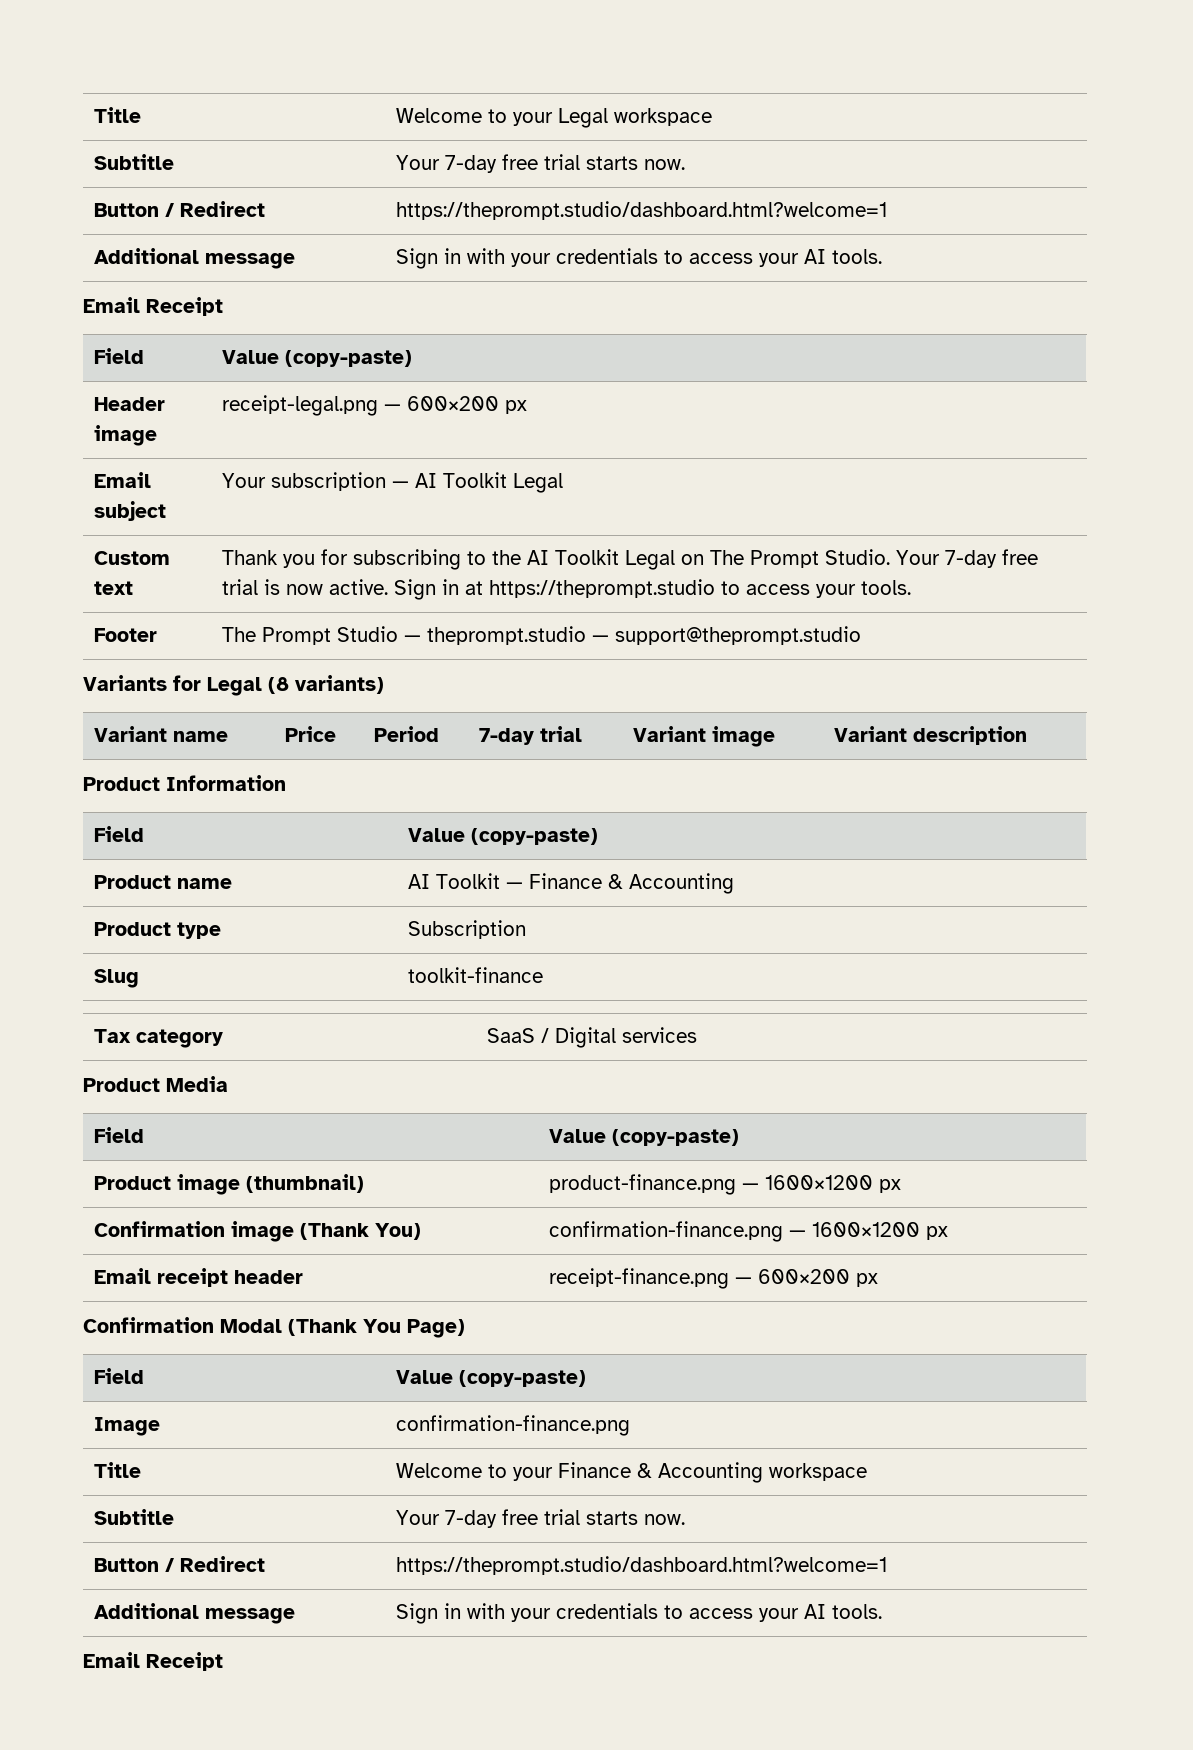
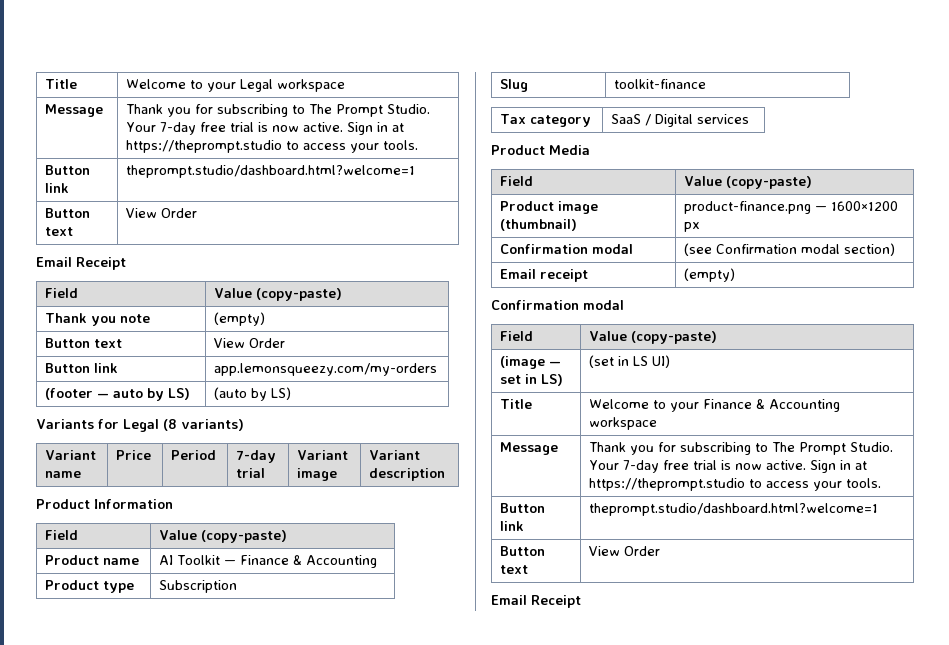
  Title | Welcome to your Legal workspace
- Subtitle | Your 7-day free trial starts now.
- Button / Redirect | https://theprompt.studio/dashboard.html?welcome=1
- Additional message | Sign in with your credentials to access your AI tools.
+ Message | Thank you for subscribing to The Prompt Studio. Your 7-day free trial is now active. Sign in at https://theprompt.studio to access your tools.
+ Button link | theprompt.studio/dashboard.html?welcome=1
+ Button text | View Order
  Email Receipt
  Field | Value (copy-paste)
- Header image | receipt-legal.png — 600×200 px
- Email subject | Your subscription — AI Toolkit Legal
- Custom text | Thank you for subscribing to the AI Toolkit Legal on The Prompt Studio. Your 7-day free trial is now active. Sign in at https://theprompt.studio to access your tools.
- Footer | The Prompt Studio — theprompt.studio — support@theprompt.studio
+ Thank you note | (empty)
+ Button text | View Order
+ Button link | app.lemonsqueezy.com/my-orders
+ (footer — auto by LS) | (auto by LS)
- Confirmation image (Thank You) | confirmation-finance.png — 1600×1200 px
- Email receipt header | receipt-finance.png — 600×200 px
- Confirmation Modal (Thank You Page)
+ Confirmation modal | (see Confirmation modal section)
+ Email receipt | (empty)
+ Confirmation modal
  Field | Value (copy-paste)
- Image | confirmation-finance.png
+ (image — set in LS) | (set in LS UI)
  Title | Welcome to your Finance & Accounting workspace
- Subtitle | Your 7-day free trial starts now.
- Button / Redirect | https://theprompt.studio/dashboard.html?welcome=1
- Additional message | Sign in with your credentials to access your AI tools.
+ Message | Thank you for subscribing to The Prompt Studio. Your 7-day free trial is now active. Sign in at https://theprompt.studio to access your tools.
+ Button link | theprompt.studio/dashboard.html?welcome=1
+ Button text | View Order

